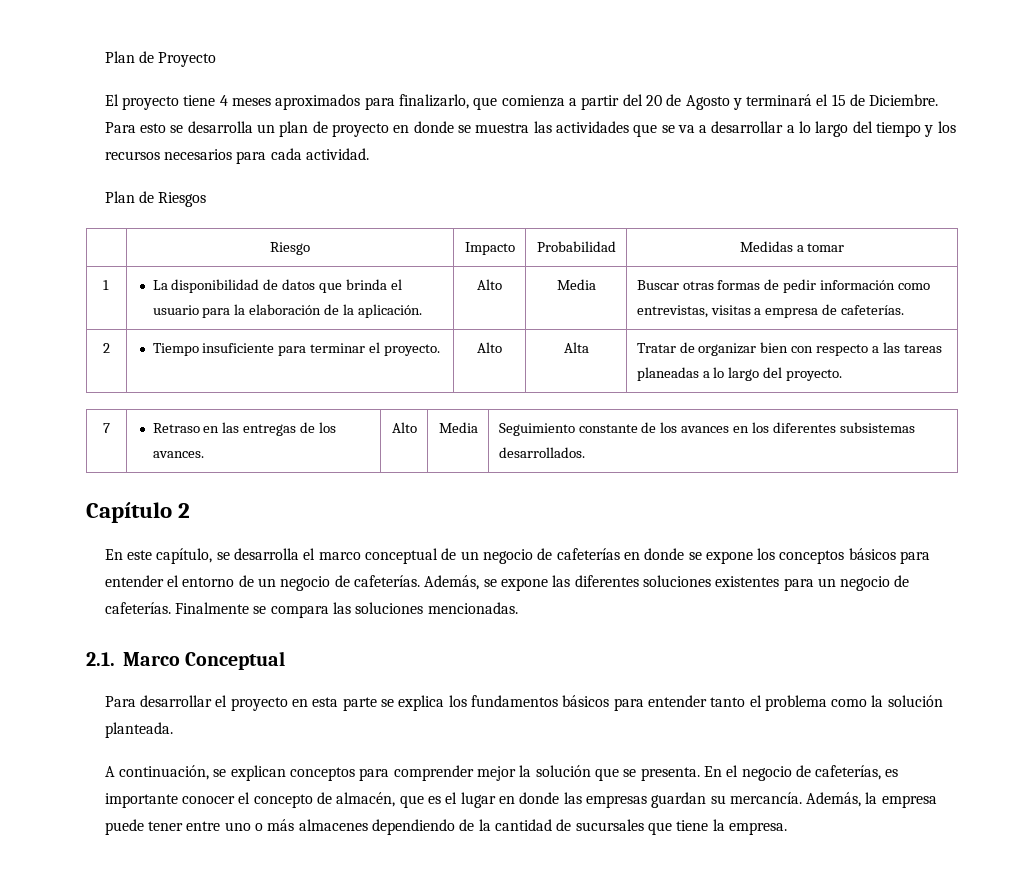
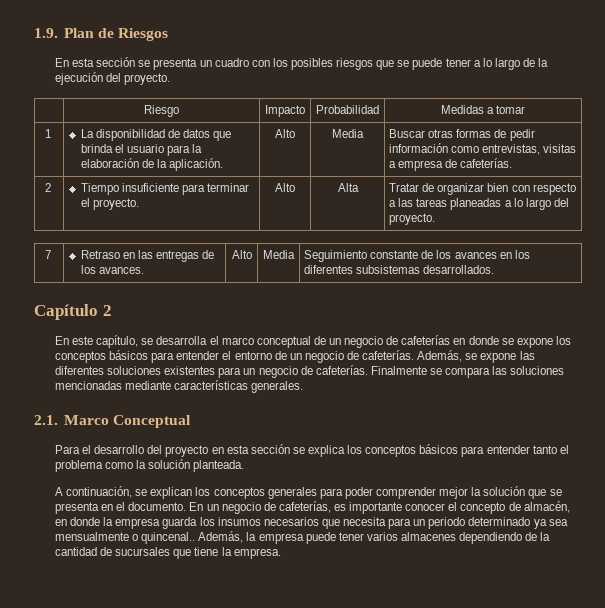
- Plan de Proyecto
- El proyecto tiene 4 meses aproximados para finalizarlo, que comienza a partir del 20 de Agosto y terminará el 15 de Diciembre. Para esto se desarrolla un plan de proyecto en donde se muestra las actividades que se va a desarrollar a lo largo del tiempo y los recursos necesarios para cada actividad.
- Plan de Riesgos
+ 1.9. Plan de Riesgos
+ En esta sección se presenta un cuadro con los posibles riesgos que se puede tener a lo largo de la ejecución del proyecto.
- Finalmente se compara las soluciones mencionadas.
+ Finalmente se compara las soluciones mencionadas mediante características generales.
- Para desarrollar el proyecto en esta parte se explica los fundamentos básicos para entender tanto el problema como la solución planteada.
+ Para el desarrollo del proyecto en esta sección se explica los conceptos básicos para entender tanto el problema como la solución planteada.
- A continuación, se explican conceptos para comprender mejor la solución que se presenta. En el negocio de cafeterías, es importante conocer el concepto de almacén, que es el lugar en donde las empresas guardan su mercancía.
+ A continuación, se explican los conceptos generales para poder comprender mejor la solución que se presenta en el documento. En un negocio de cafeterías, es importante conocer el concepto de almacén, en donde la empresa guarda los insumos necesarios que necesita para un periodo determinado ya sea mensualmente o quincenal..
- Además, la empresa puede tener entre uno o más almacenes dependiendo de la cantidad de sucursales que tiene la empresa.
+ Además, la empresa puede tener varios almacenes dependiendo de la cantidad de sucursales que tiene la empresa.

